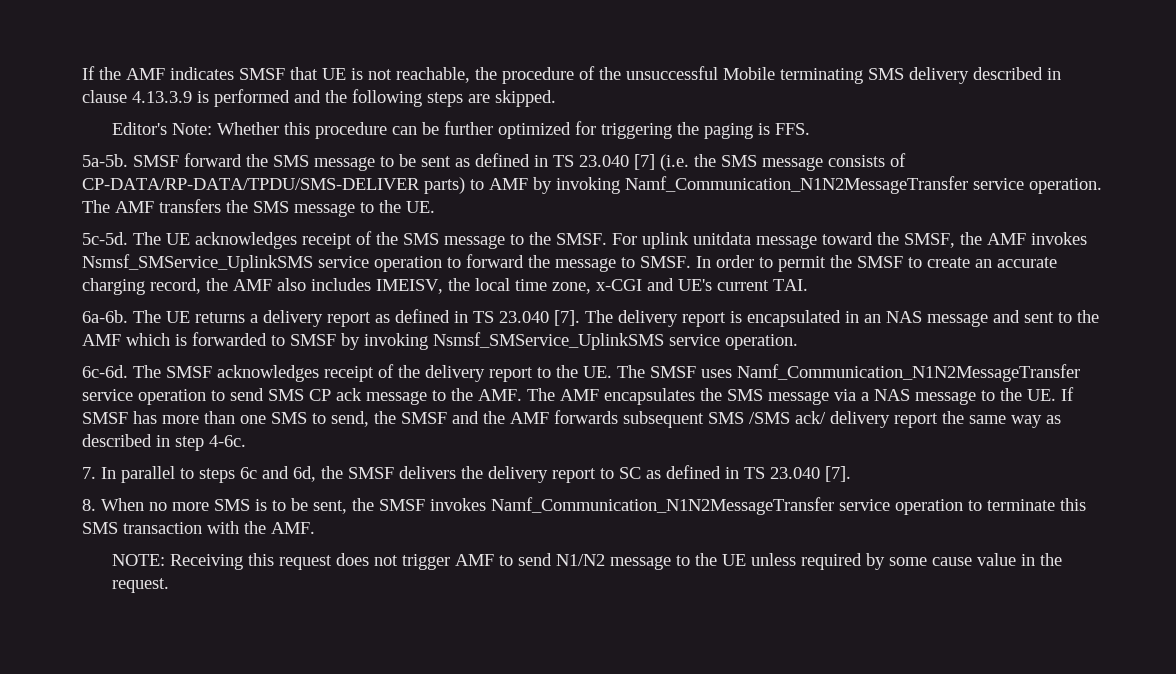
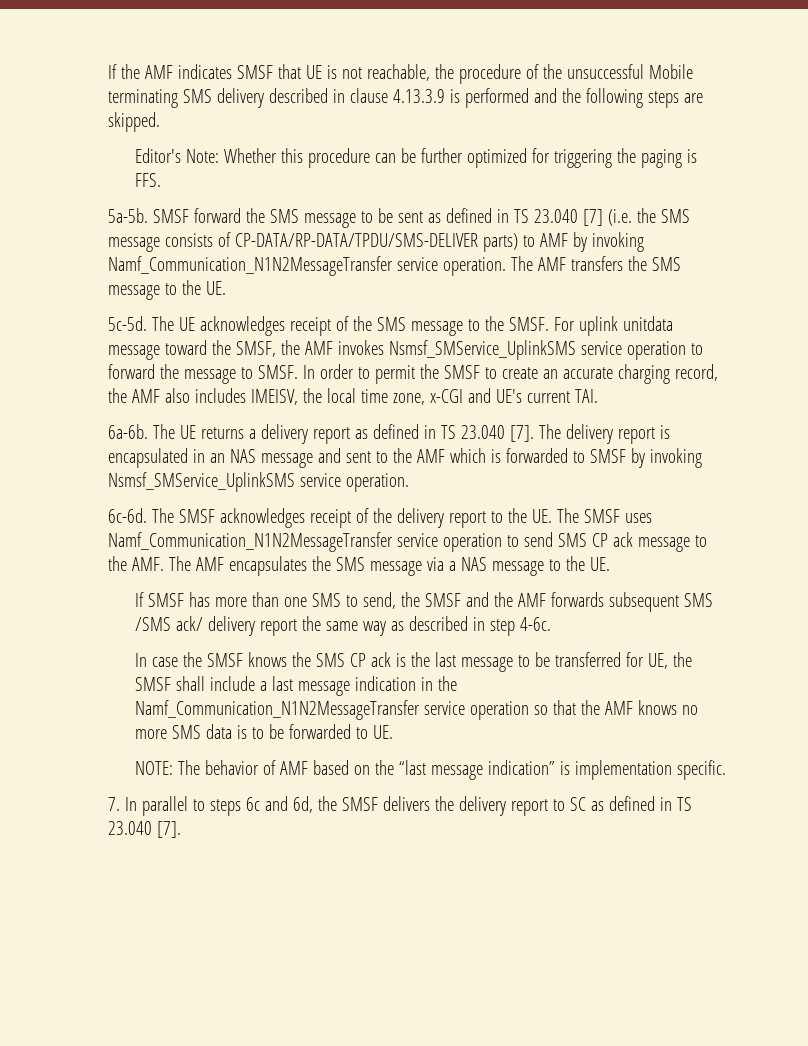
- The SMSF acknowledges receipt of the delivery report to the UE. The SMSF uses Namf_Communication_N1N2MessageTransfer service operation to send SMS CP ack message to the AMF. The AMF encapsulates the SMS message via a NAS message to the UE. If SMSF has more than one SMS to send, the SMSF and the AMF forwards subsequent SMS /SMS ack/ delivery report the same way as described in step 4-6c.
+ The SMSF acknowledges receipt of the delivery report to the UE. The SMSF uses Namf_Communication_N1N2MessageTransfer service operation to send SMS CP ack message to the AMF. The AMF encapsulates the SMS message via a NAS message to the UE.
+ If SMSF has more than one SMS to send, the SMSF and the AMF forwards subsequent SMS /SMS ack/ delivery report the same way as described in step 4-6c.
+ In case the SMSF knows the SMS CP ack is the last message to be transferred for UE, the SMSF shall include a last message indication in the Namf_Communication_N1N2MessageTransfer service operation so that the AMF knows no more SMS data is to be forwarded to UE.
+ NOTE: The behavior of AMF based on the “last message indication” is implementation specific.
- 8. When no more SMS is to be sent, the SMSF invokes Namf_Communication_N1N2MessageTransfer service operation to terminate this SMS transaction with the AMF.
- NOTE: Receiving this request does not trigger AMF to send N1/N2 message to the UE unless required by some cause value in the request.

